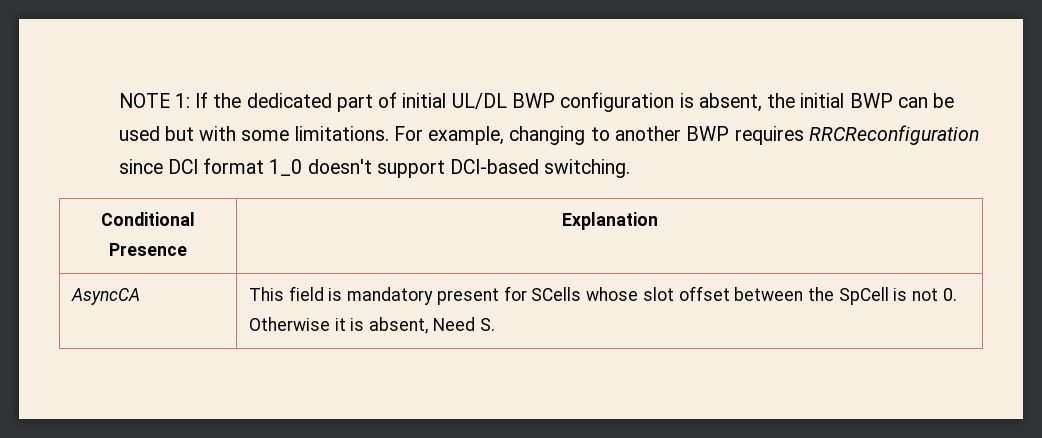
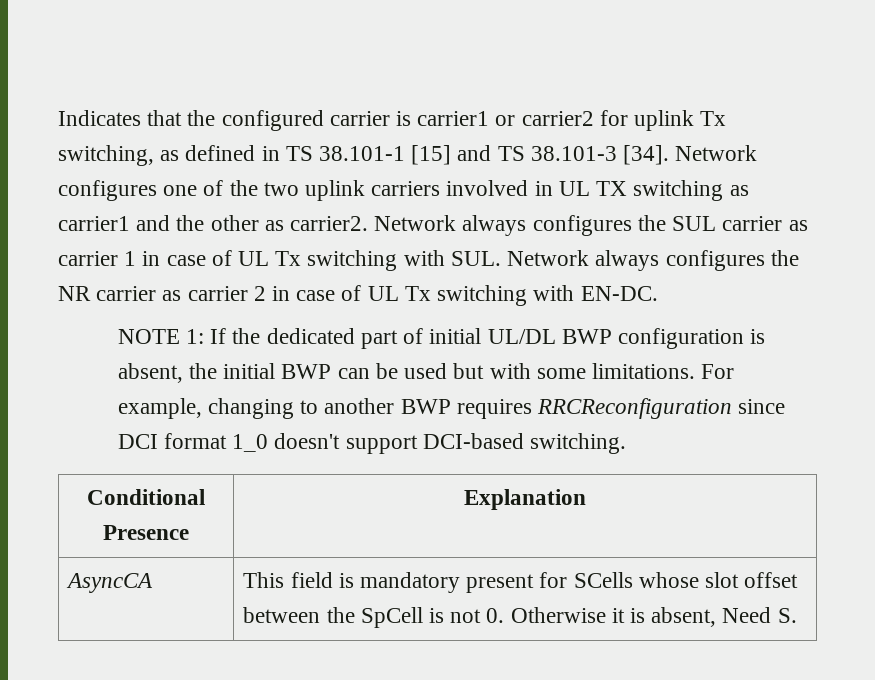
+ Indicates that the configured carrier is carrier1 or carrier2 for uplink Tx switching, as defined in TS 38.101-1 [15] and TS 38.101-3 [34]. Network configures one of the two uplink carriers involved in UL TX switching as carrier1 and the other as carrier2. Network always configures the SUL carrier as carrier 1 in case of UL Tx switching with SUL. Network always configures the NR carrier as carrier 2 in case of UL Tx switching with EN-DC.

